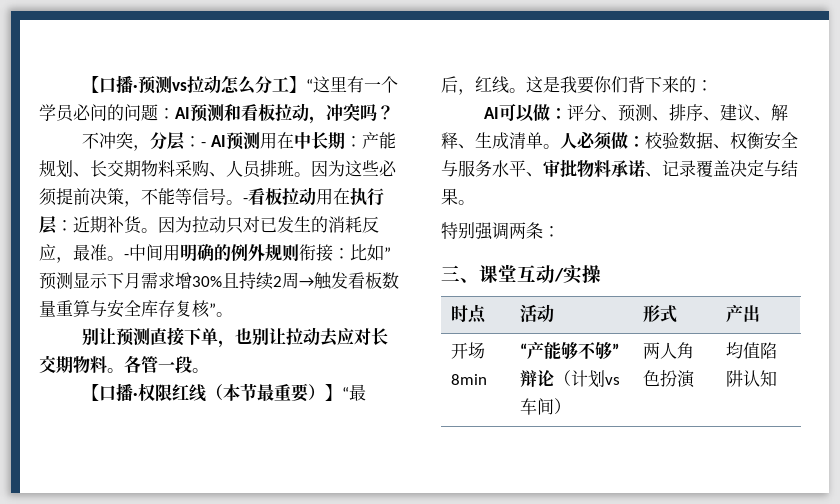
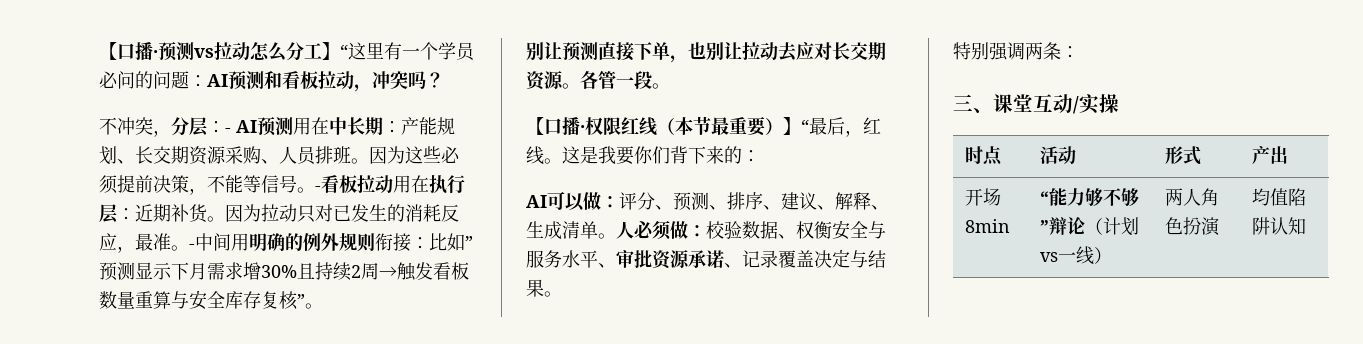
- 不冲突，分层：- AI预测用在中长期：产能规划、长交期物料采购、人员排班。
+ 不冲突，分层：- AI预测用在中长期：产能规划、长交期资源采购、人员排班。
- 别让预测直接下单，也别让拉动去应对长交期物料。
+ 别让预测直接下单，也别让拉动去应对长交期资源。
- 人必须做：校验数据、权衡安全与服务水平、审批物料承诺、记录覆盖决定与结果。
+ 人必须做：校验数据、权衡安全与服务水平、审批资源承诺、记录覆盖决定与结果。
- 开场8min | “产能够不够”辩论（计划vs车间） | 两人角色扮演 | 均值陷阱认知
+ 开场8min | “能力够不够”辩论（计划vs一线） | 两人角色扮演 | 均值陷阱认知

